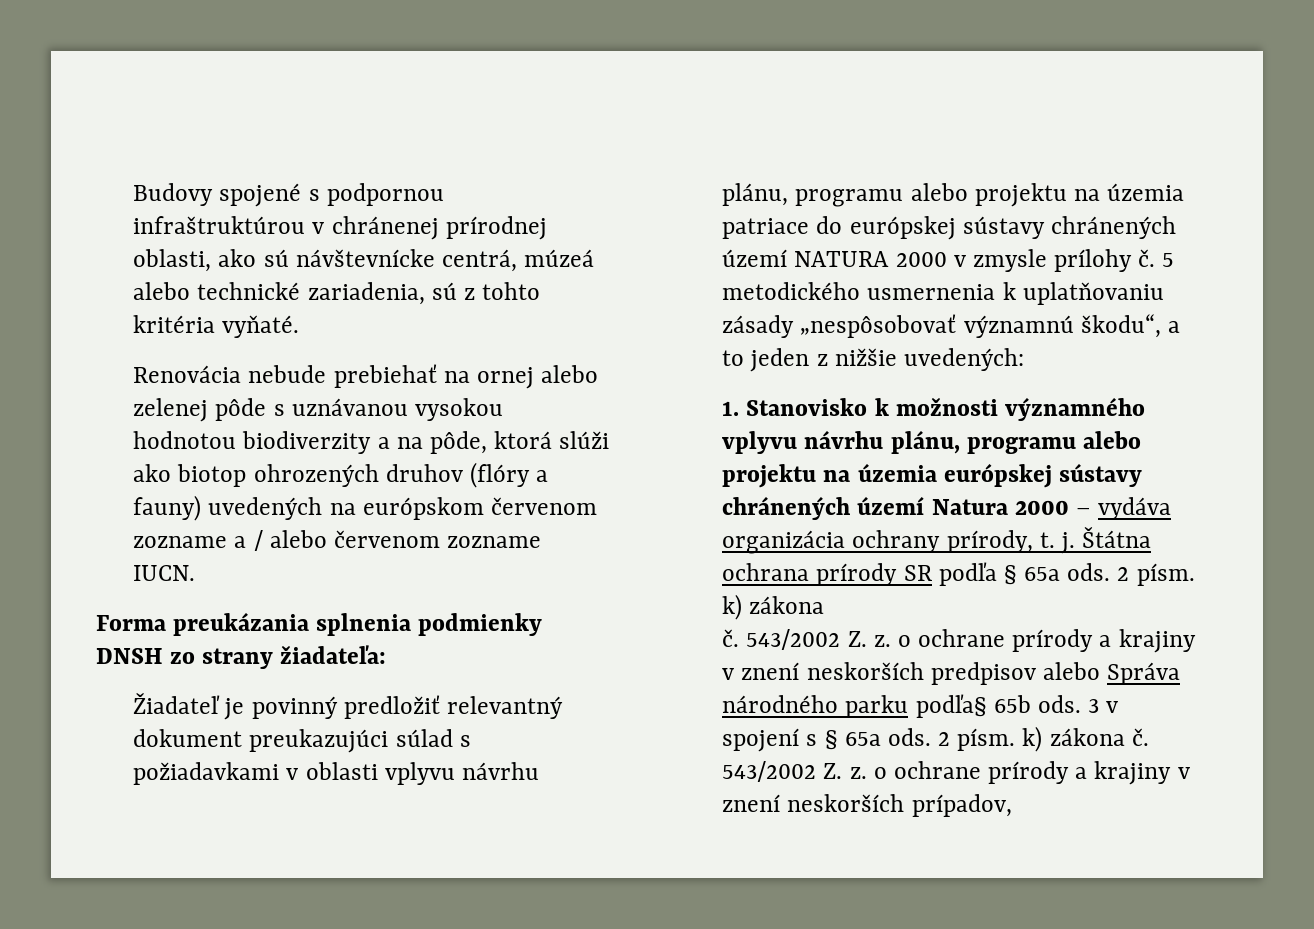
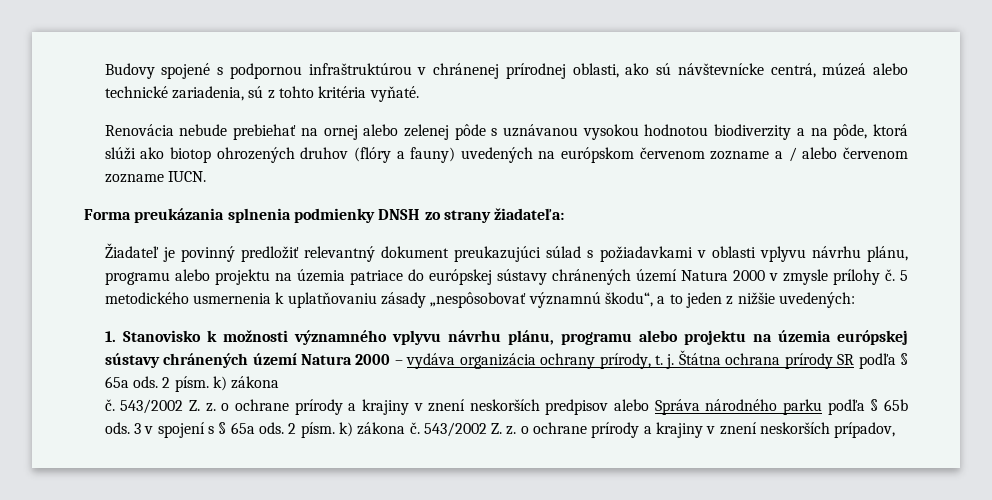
- Žiadateľ je povinný predložiť relevantný dokument preukazujúci súlad s požiadavkami v oblasti vplyvu návrhu plánu, programu alebo projektu na územia patriace do európskej sústavy chránených území NATURA 2000 v zmysle prílohy č.
+ Žiadateľ je povinný predložiť relevantný dokument preukazujúci súlad s požiadavkami v oblasti vplyvu návrhu plánu, programu alebo projektu na územia patriace do európskej sústavy chránených území Natura 2000 v zmysle prílohy č.
- 543/2002 Z. z. o ochrane prírody a krajiny v znení neskorších predpisov alebo Správa národného parku podľa§ 65b ods.
+ 543/2002 Z. z. o ochrane prírody a krajiny v znení neskorších predpisov alebo Správa národného parku podľa § 65b ods.

